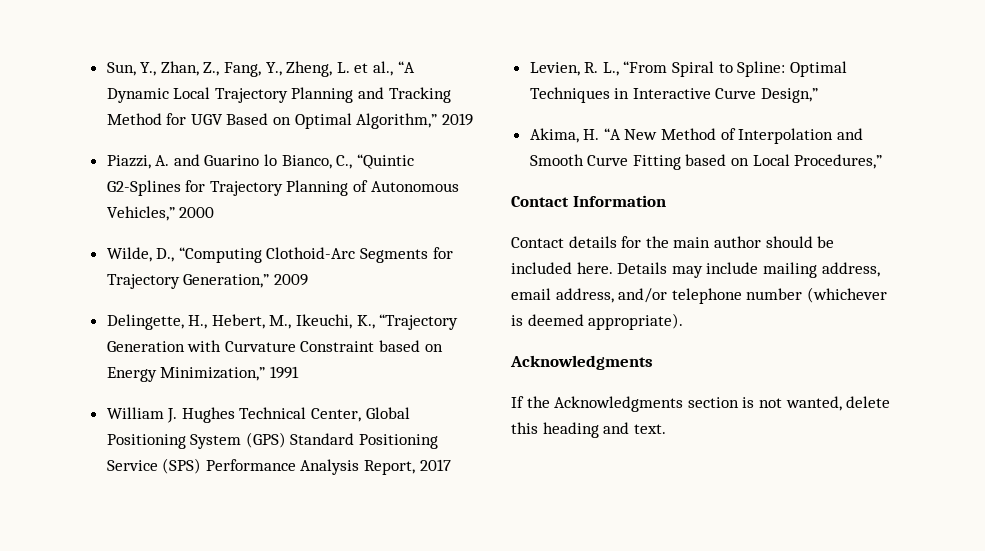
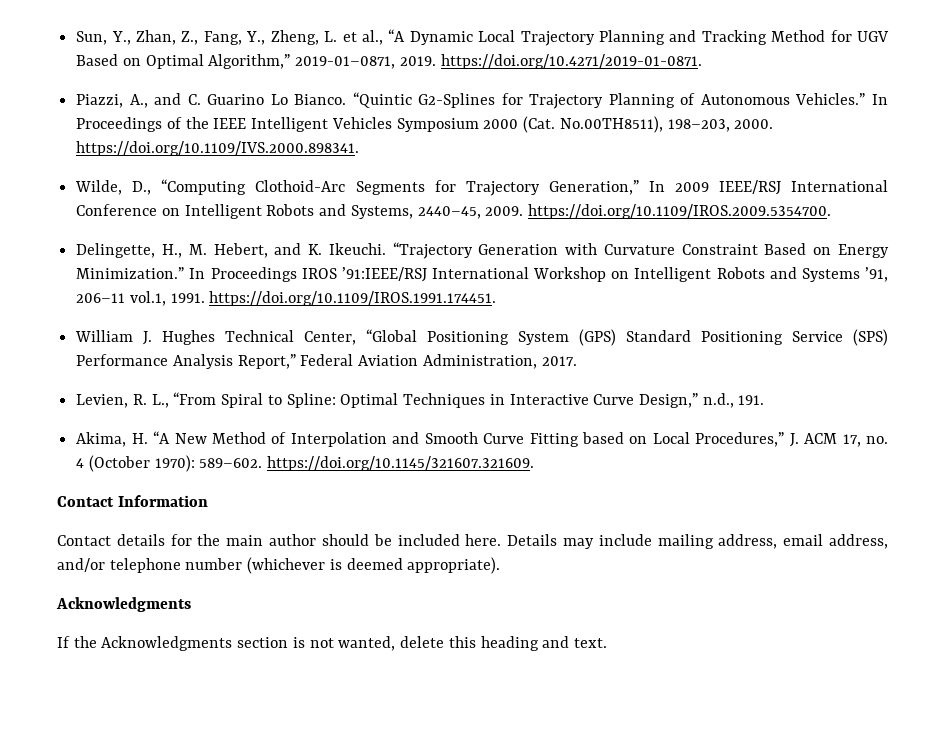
- Sun, Y., Zhan, Z., Fang, Y., Zheng, L. et al., “A Dynamic Local Trajectory Planning and Tracking Method for UGV Based on Optimal Algorithm,” 2019
- Piazzi, A. and Guarino lo Bianco, C., “Quintic G2-Splines for Trajectory Planning of Autonomous Vehicles,” 2000
+ Sun, Y., Zhan, Z., Fang, Y., Zheng, L. et al., “A Dynamic Local Trajectory Planning and Tracking Method for UGV Based on Optimal Algorithm,” 2019-01–0871, 2019. https://doi.org/10.4271/2019-01-0871.
+ Piazzi, A., and C. Guarino Lo Bianco. “Quintic G2-Splines for Trajectory Planning of Autonomous Vehicles.” In Proceedings of the IEEE Intelligent Vehicles Symposium 2000 (Cat. No.00TH8511), 198–203, 2000. https://doi.org/10.1109/IVS.2000.898341.
- Wilde, D., “Computing Clothoid-Arc Segments for Trajectory Generation,” 2009
- Delingette, H., Hebert, M., Ikeuchi, K., “Trajectory Generation with Curvature Constraint based on Energy Minimization,” 1991
+ Wilde, D., “Computing Clothoid-Arc Segments for Trajectory Generation,” In 2009 IEEE/RSJ International Conference on Intelligent Robots and Systems, 2440–45, 2009. https://doi.org/10.1109/IROS.2009.5354700.
+ Delingette, H., M. Hebert, and K. Ikeuchi. “Trajectory Generation with Curvature Constraint Based on Energy Minimization.” In Proceedings IROS ’91:IEEE/RSJ International Workshop on Intelligent Robots and Systems ’91, 206–11 vol.1, 1991. https://doi.org/10.1109/IROS.1991.174451.
- William J. Hughes Technical Center, Global Positioning System (GPS) Standard Positioning Service (SPS) Performance Analysis Report, 2017
+ William J. Hughes Technical Center, “Global Positioning System (GPS) Standard Positioning Service (SPS) Performance Analysis Report,” Federal Aviation Administration, 2017.
- Levien, R. L., “From Spiral to Spline: Optimal Techniques in Interactive Curve Design,”
+ Levien, R. L., “From Spiral to Spline: Optimal Techniques in Interactive Curve Design,” n.d., 191.
- Akima, H. “A New Method of Interpolation and Smooth Curve Fitting based on Local Procedures,”
+ Akima, H. “A New Method of Interpolation and Smooth Curve Fitting based on Local Procedures,” J. ACM 17, no. 4 (October 1970): 589–602. https://doi.org/10.1145/321607.321609.

